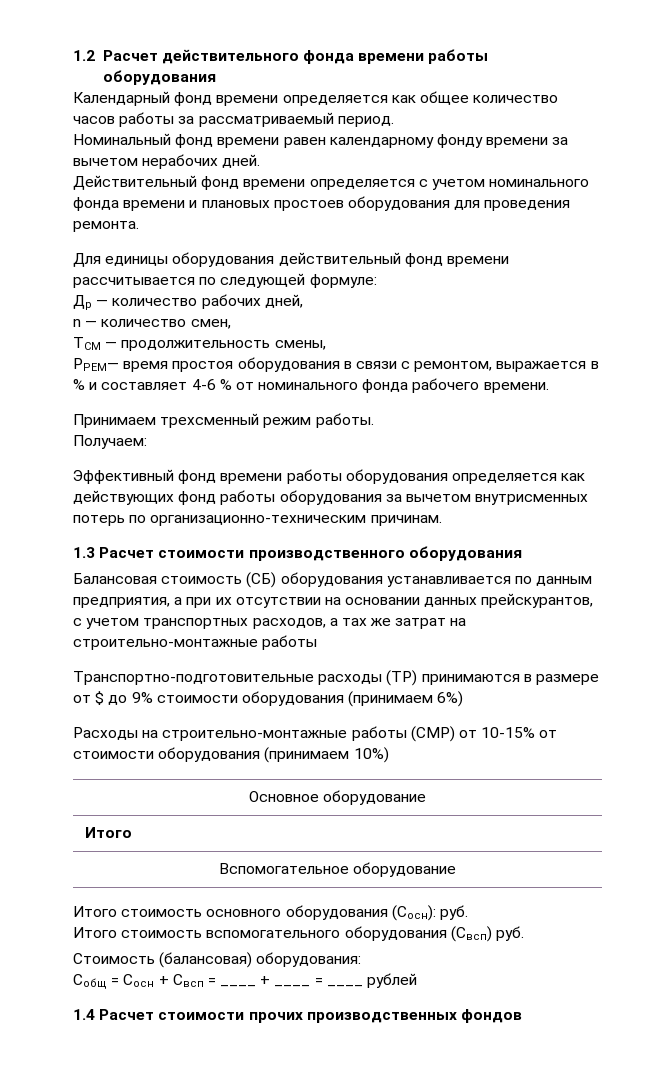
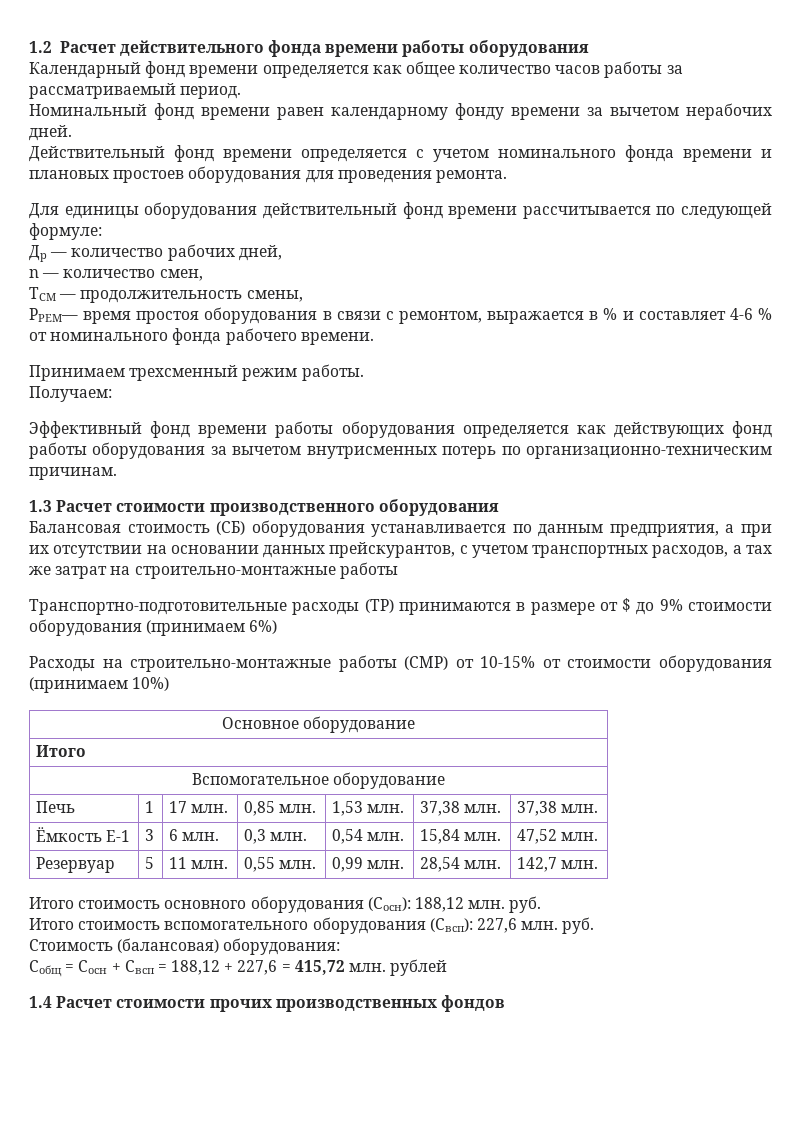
+ Печь | 1 | 17 млн. | 0,85 млн. | 1,53 млн. | 37,38 млн. | 37,38 млн.
+ Ёмкость Е-1 | 3 | 6 млн. | 0,3 млн. | 0,54 млн. | 15,84 млн. | 47,52 млн.
+ Резервуар | 5 | 11 млн. | 0,55 млн. | 0,99 млн. | 28,54 млн. | 142,7 млн.
- Итого стоимость основного оборудования (Сосн): руб.
+ Итого стоимость основного оборудования (Сосн): 188,12 млн. руб.
- Итого стоимость вспомогательного оборудования (Свсп) руб.
+ Итого стоимость вспомогательного оборудования (Свсп): 227,6 млн. руб.
- Собщ = Сосн + Свсп = ____ + ____ = ____ рублей
+ Собщ = Сосн + Свсп = 188,12 + 227,6 = 415,72 млн. рублей

